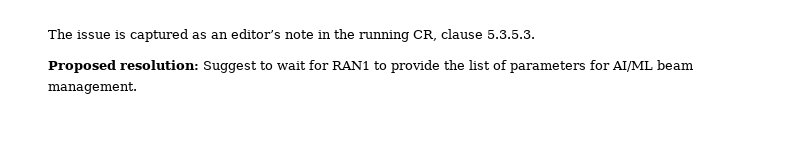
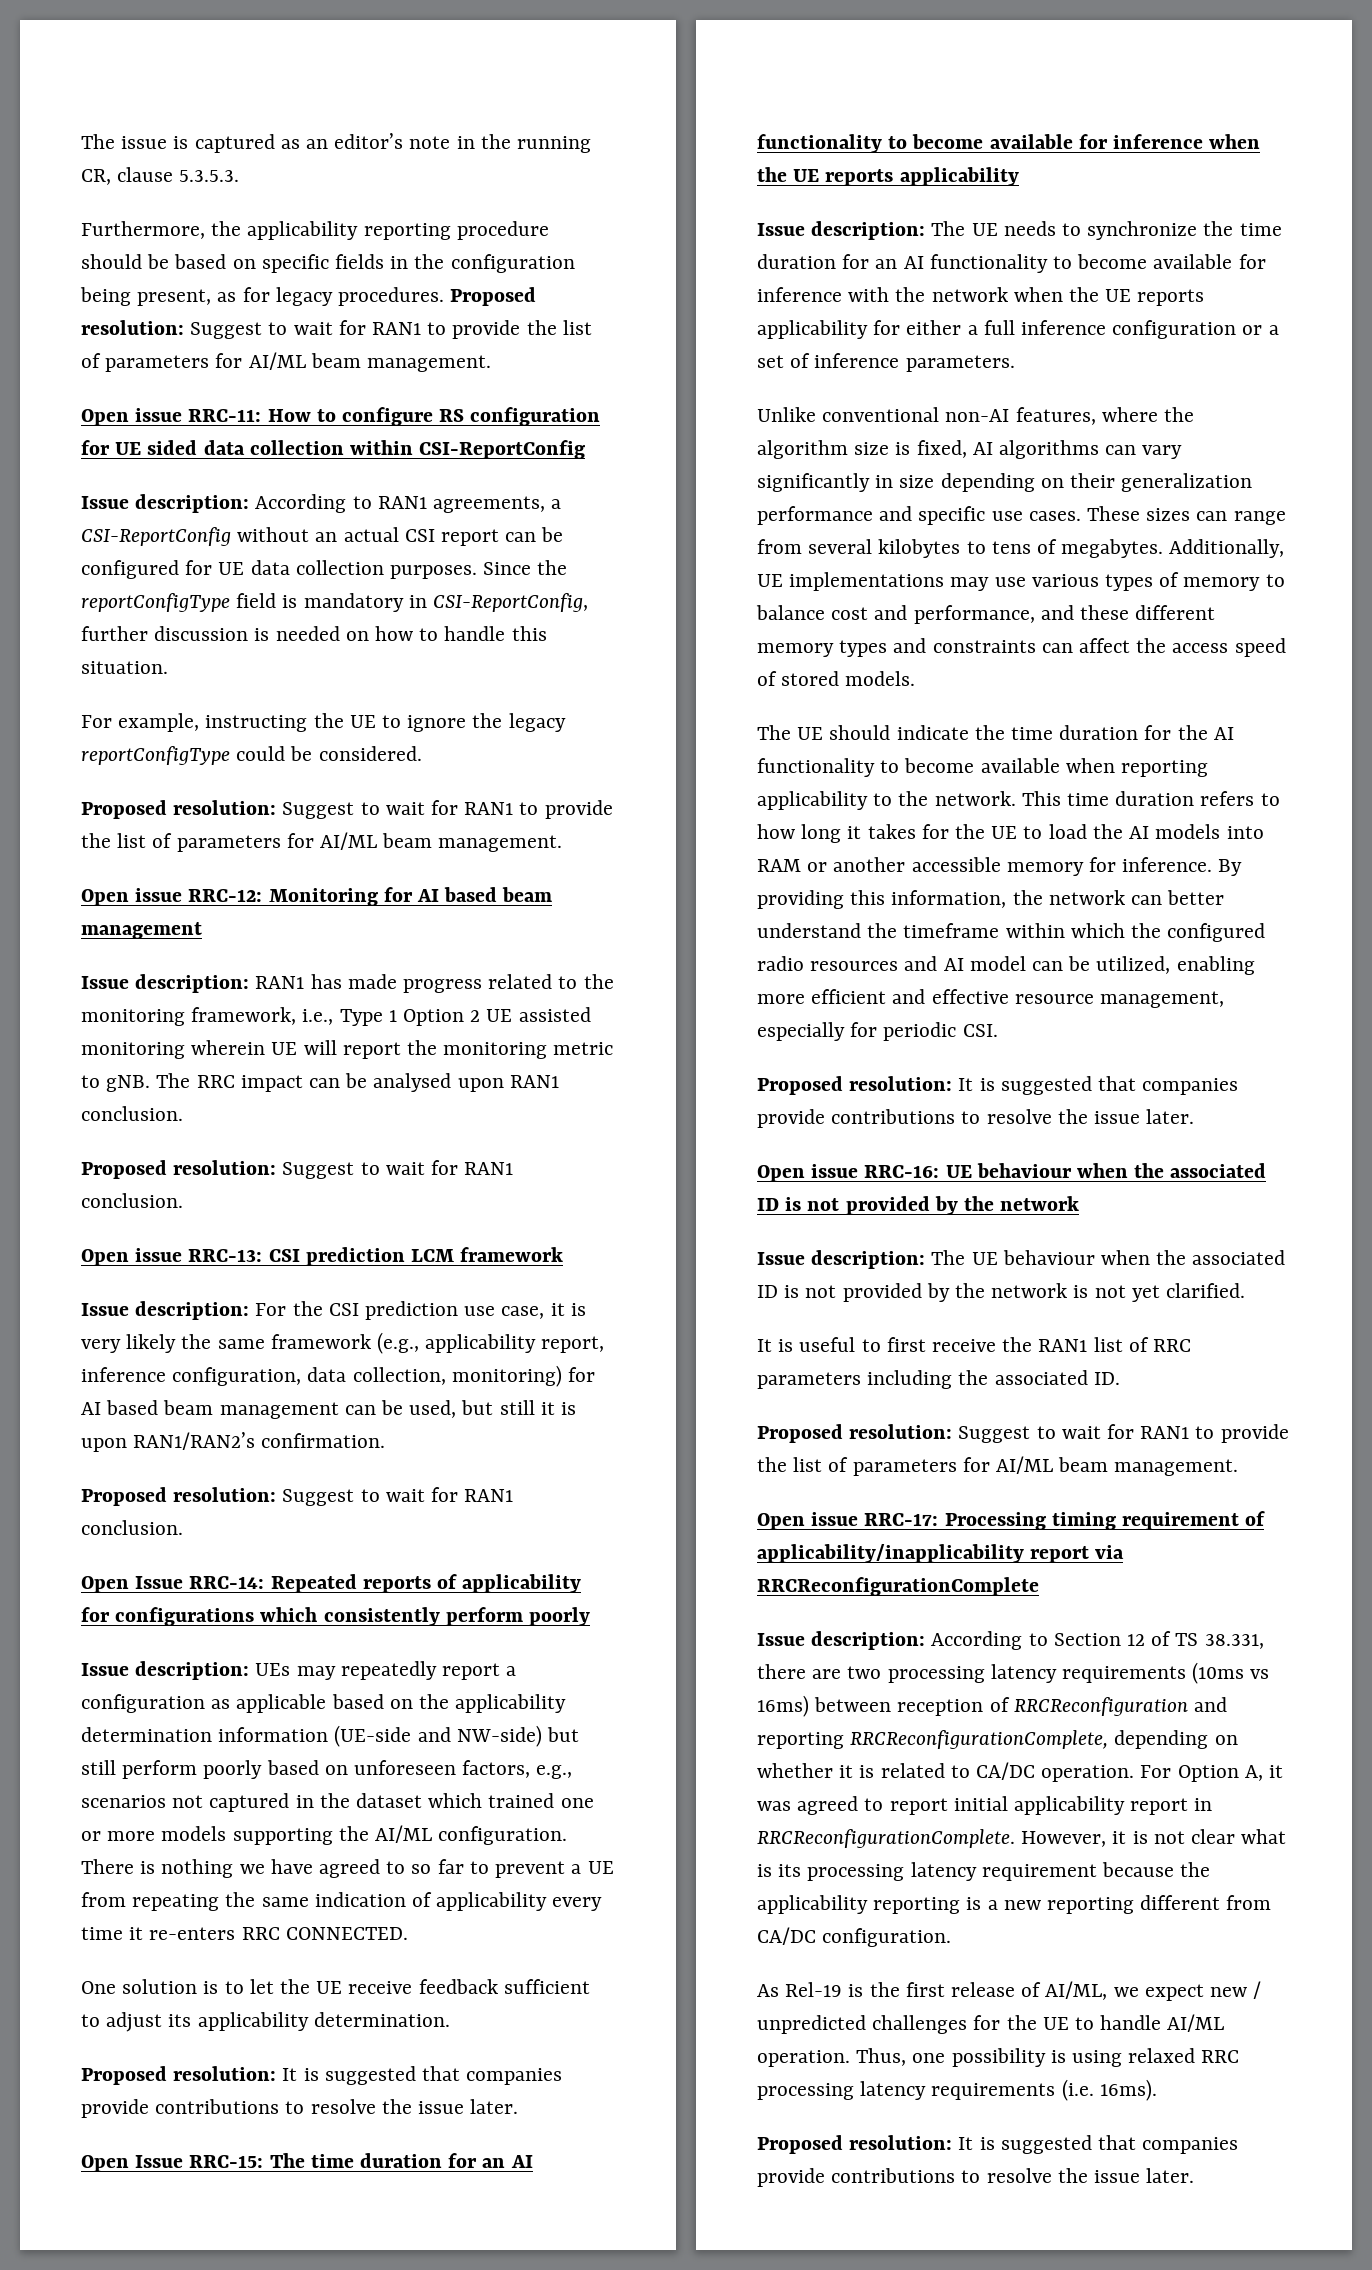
+ Furthermore, the applicability reporting procedure should be based on specific fields in the configuration being present, as for legacy procedures. Proposed resolution: Suggest to wait for RAN1 to provide the list of parameters for AI/ML beam management.
+ Open issue RRC-11: How to configure RS configuration for UE sided data collection within CSI-ReportConfig
+ Issue description: According to RAN1 agreements, a CSI-ReportConfig without an actual CSI report can be configured for UE data collection purposes. Since the reportConfigType field is mandatory in CSI-ReportConfig, further discussion is needed on how to handle this situation.
+ For example, instructing the UE to ignore the legacy reportConfigType could be considered.
+ Open issue RRC-12: Monitoring for AI based beam management
+ Issue description: RAN1 has made progress related to the monitoring framework, i.e., Type 1 Option 2 UE assisted monitoring wherein UE will report the monitoring metric to gNB. The RRC impact can be analysed upon RAN1 conclusion.
+ Proposed resolution: Suggest to wait for RAN1 conclusion.
+ Open issue RRC-13: CSI prediction LCM framework
+ Issue description: For the CSI prediction use case, it is very likely the same framework (e.g., applicability report, inference configuration, data collection, monitoring) for AI based beam management can be used, but still it is upon RAN1/RAN2’s confirmation.
+ Proposed resolution: Suggest to wait for RAN1 conclusion.
+ Open Issue RRC-14: Repeated reports of applicability for configurations which consistently perform poorly
+ Issue description: UEs may repeatedly report a configuration as applicable based on the applicability determination information (UE-side and NW-side) but still perform poorly based on unforeseen factors, e.g., scenarios not captured in the dataset which trained one or more models supporting the AI/ML configuration. There is nothing we have agreed to so far to prevent a UE from repeating the same indication of applicability every time it re-enters RRC CONNECTED.
+ One solution is to let the UE receive feedback sufficient to adjust its applicability determination.
+ Proposed resolution: It is suggested that companies provide contributions to resolve the issue later.
+ Open Issue RRC-15: The time duration for an AI functionality to become available for inference when the UE reports applicability
+ Issue description: The UE needs to synchronize the time duration for an AI functionality to become available for inference with the network when the UE reports applicability for either a full inference configuration or a set of inference parameters.
+ Unlike conventional non-AI features, where the algorithm size is fixed, AI algorithms can vary significantly in size depending on their generalization performance and specific use cases. These sizes can range from several kilobytes to tens of megabytes. Additionally, UE implementations may use various types of memory to balance cost and performance, and these different memory types and constraints can affect the access speed of stored models.
+ The UE should indicate the time duration for the AI functionality to become available when reporting applicability to the network. This time duration refers to how long it takes for the UE to load the AI models into RAM or another accessible memory for inference. By providing this information, the network can better understand the timeframe within which the configured radio resources and AI model can be utilized, enabling more efficient and effective resource management, especially for periodic CSI.
+ Proposed resolution: It is suggested that companies provide contributions to resolve the issue later.
+ Open issue RRC-16: UE behaviour when the associated ID is not provided by the network
+ Issue description: The UE behaviour when the associated ID is not provided by the network is not yet clarified.
+ It is useful to first receive the RAN1 list of RRC parameters including the associated ID.
+ Proposed resolution: Suggest to wait for RAN1 to provide the list of parameters for AI/ML beam management.
+ Open issue RRC-17: Processing timing requirement of applicability/inapplicability report via RRCReconfigurationComplete
+ Issue description: According to Section 12 of TS 38.331, there are two processing latency requirements (10ms vs 16ms) between reception of RRCReconfiguration and reporting RRCReconfigurationComplete, depending on whether it is related to CA/DC operation. For Option A, it was agreed to report initial applicability report in RRCReconfigurationComplete. However, it is not clear what is its processing latency requirement because the applicability reporting is a new reporting different from CA/DC configuration.
+ As Rel-19 is the first release of AI/ML, we expect new / unpredicted challenges for the UE to handle AI/ML operation. Thus, one possibility is using relaxed RRC processing latency requirements (i.e. 16ms).
+ Proposed resolution: It is suggested that companies provide contributions to resolve the issue later.

